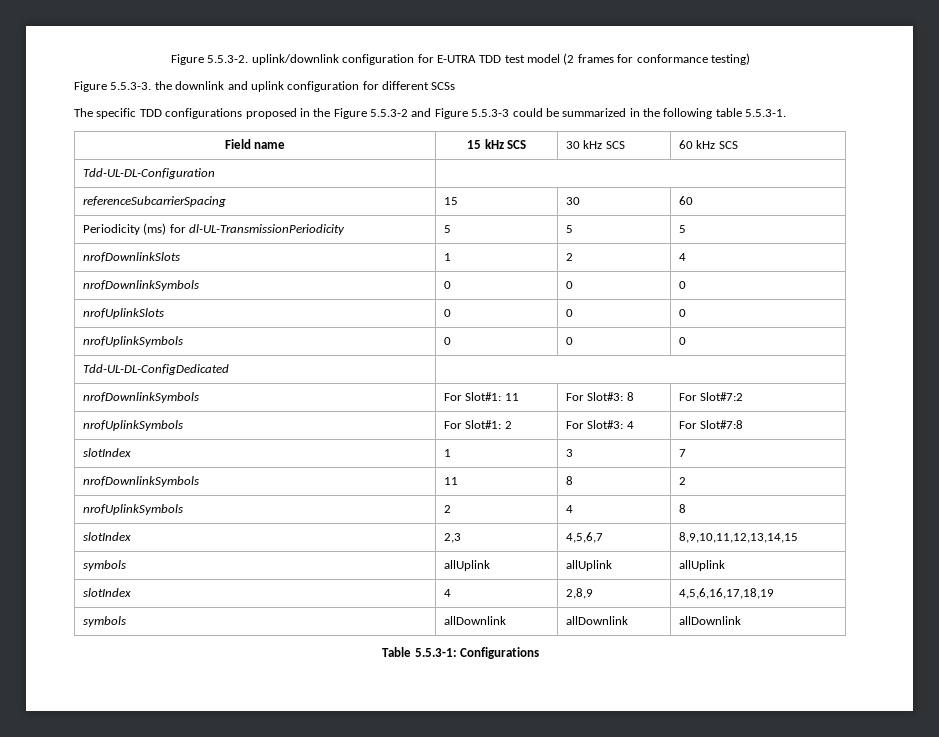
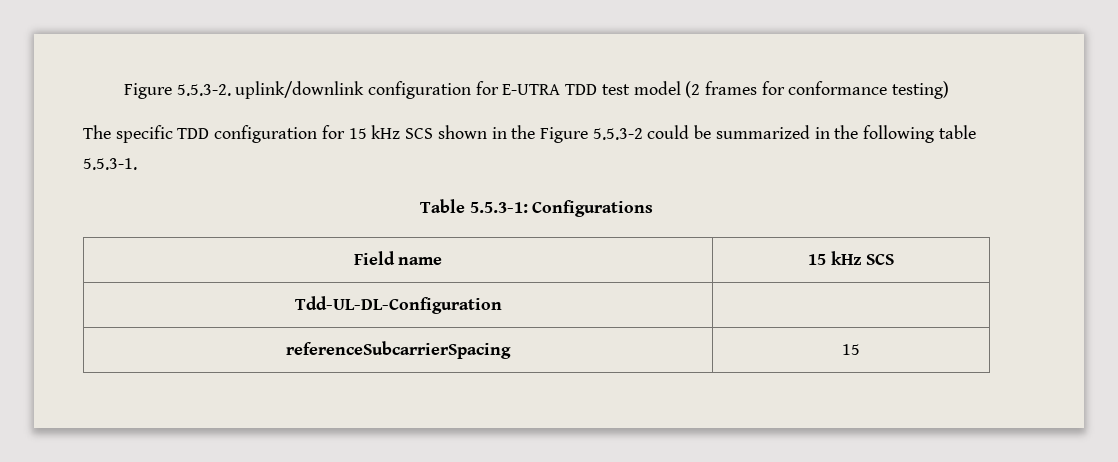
- Figure 5.5.3-3. the downlink and uplink configuration for different SCSs
- The specific TDD configurations proposed in the Figure 5.5.3-2 and Figure 5.5.3-3 could be summarized in the following table 5.5.3-1.
+ The specific TDD configuration for 15 kHz SCS shown in the Figure 5.5.3-2 could be summarized in the following table 5.5.3-1.
+ Table 5.5.3-1: Configurations
- Field name | 15 kHz SCS | 30 kHz SCS | 60 kHz SCS
+ Field name | 15 kHz SCS
  Tdd-UL-DL-Configuration |
- referenceSubcarrierSpacing | 15 | 30 | 60
- Periodicity (ms) for dl-UL-TransmissionPeriodicity | 5 | 5 | 5
- nrofDownlinkSlots | 1 | 2 | 4
- nrofDownlinkSymbols | 0 | 0 | 0
- nrofUplinkSlots | 0 | 0 | 0
- nrofUplinkSymbols | 0 | 0 | 0
- Tdd-UL-DL-ConfigDedicated |
- nrofDownlinkSymbols | For Slot#1: 11 | For Slot#3: 8 | For Slot#7:2
- nrofUplinkSymbols | For Slot#1: 2 | For Slot#3: 4 | For Slot#7:8
- slotIndex | 1 | 3 | 7
- nrofDownlinkSymbols | 11 | 8 | 2
- nrofUplinkSymbols | 2 | 4 | 8
- slotIndex | 2,3 | 4,5,6,7 | 8,9,10,11,12,13,14,15
- symbols | allUplink | allUplink | allUplink
- slotIndex | 4 | 2,8,9 | 4,5,6,16,17,18,19
- symbols | allDownlink | allDownlink | allDownlink
- Table 5.5.3-1: Configurations
+ referenceSubcarrierSpacing | 15

